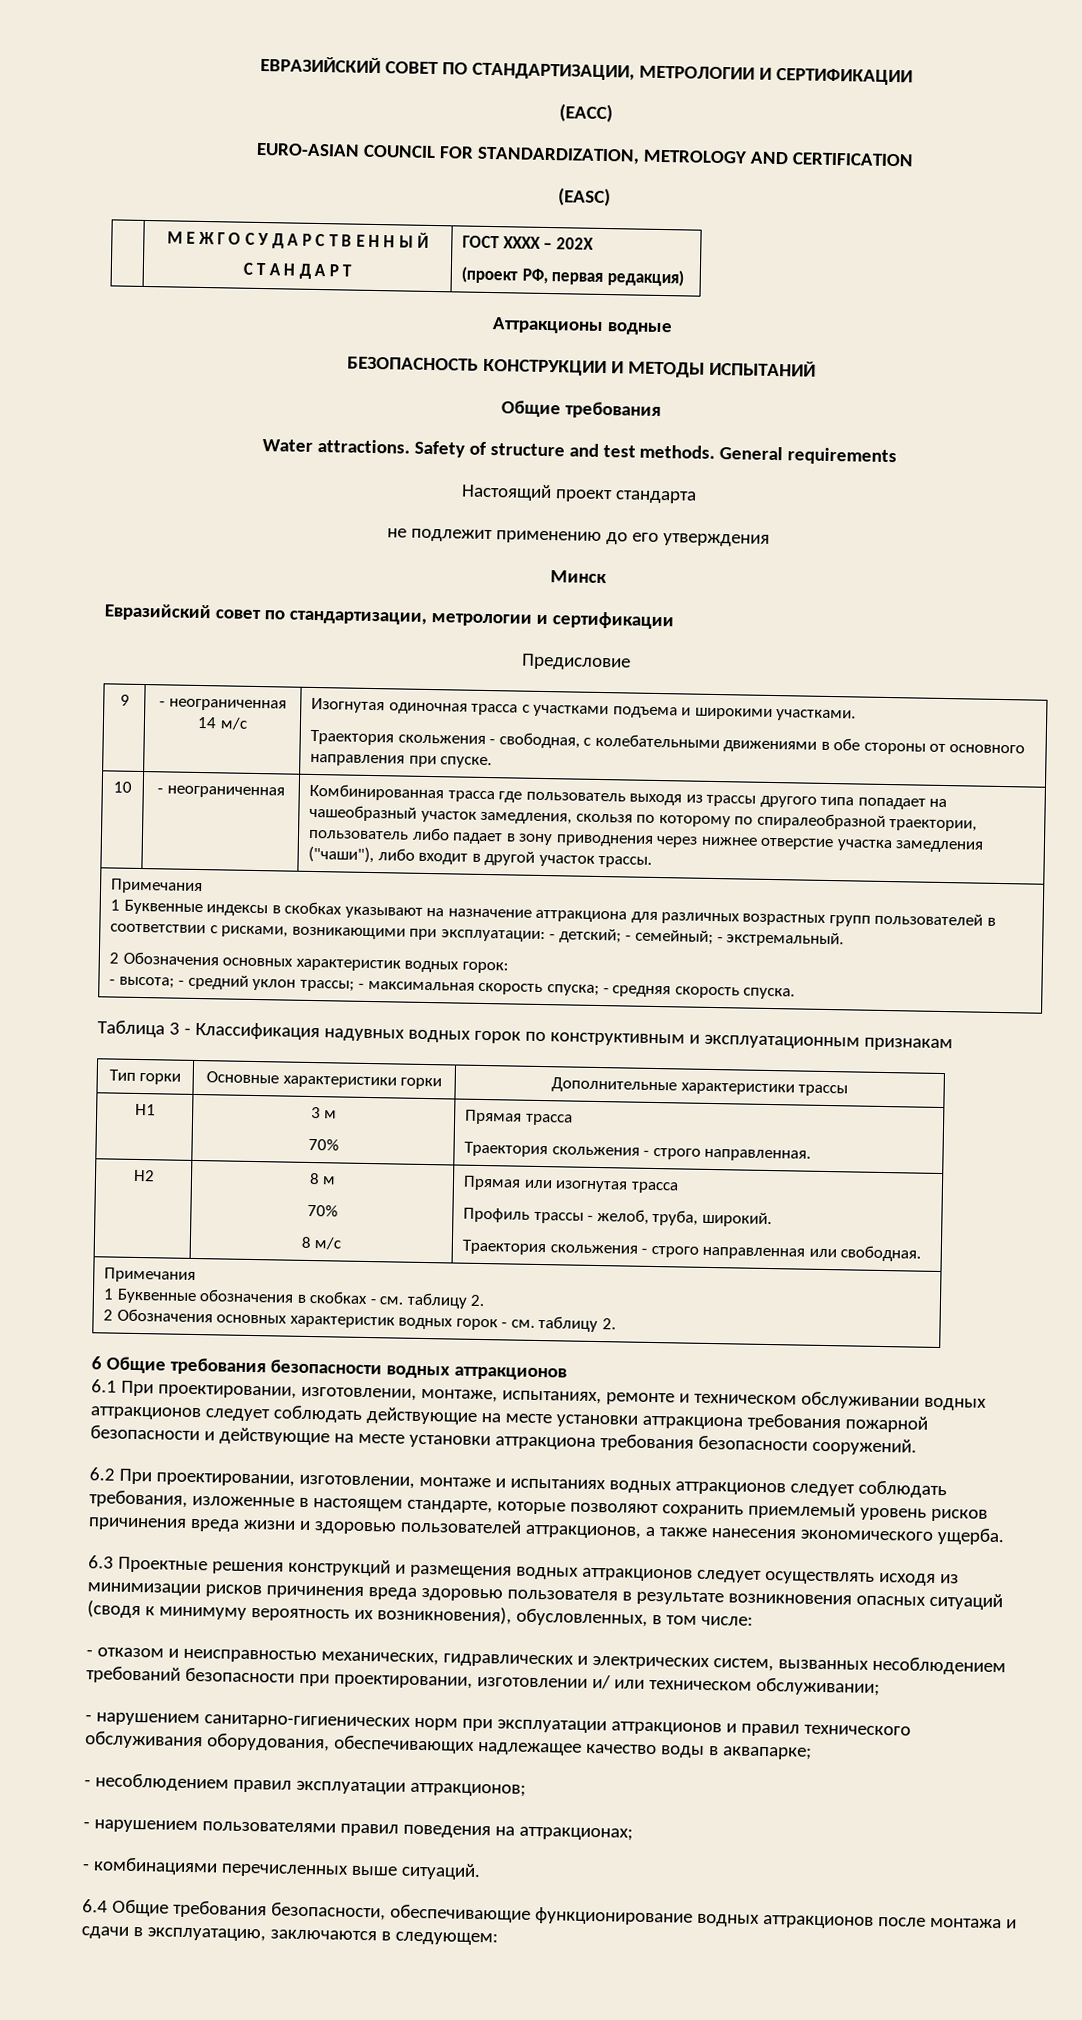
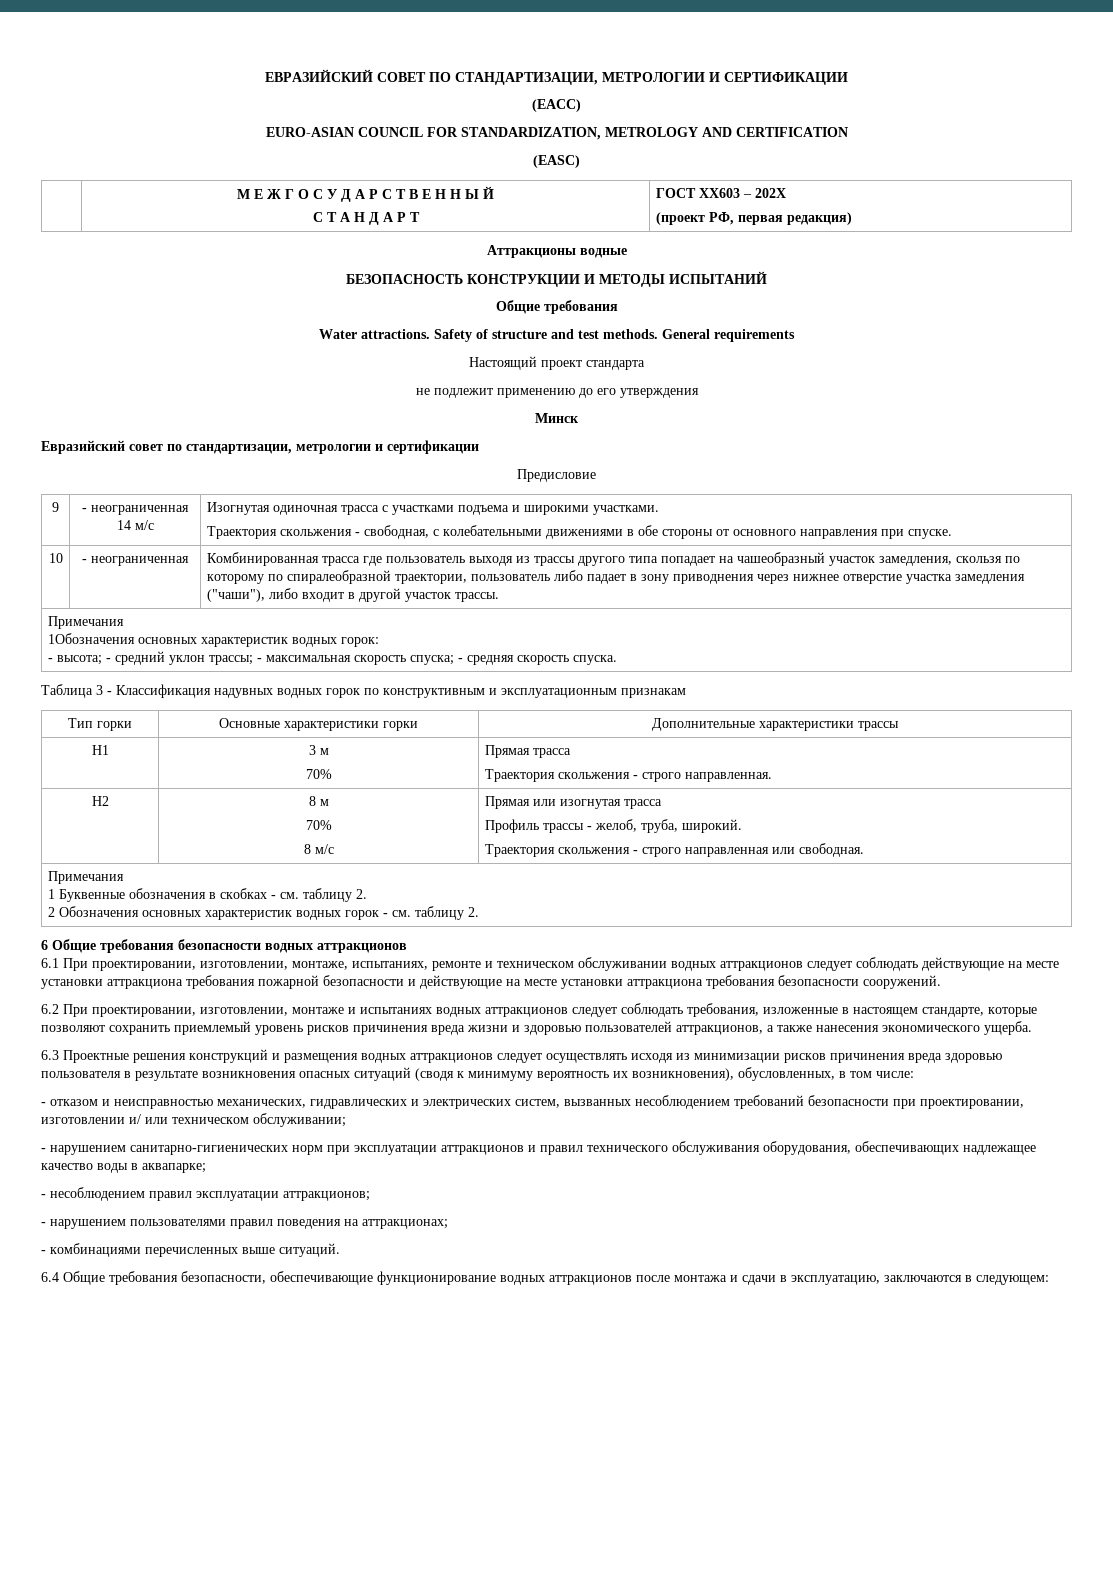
  | М Е Ж Г О С У Д А Р С Т В Е Н Н Ы Й
- С Т А Н Д А Р Т | ГОСТ ХХХХ – 202Х
+ С Т А Н Д А Р Т | ГОСТ ХХ603 – 202Х
- 1 Буквенные индексы в скобках указывают на назначение аттракциона для различных возрастных групп пользователей в соответствии с рисками, возникающими при эксплуатации: - детский; - семейный; - экстремальный.
- 2 Обозначения основных характеристик водных горок:
+ 1Обозначения основных характеристик водных горок:

